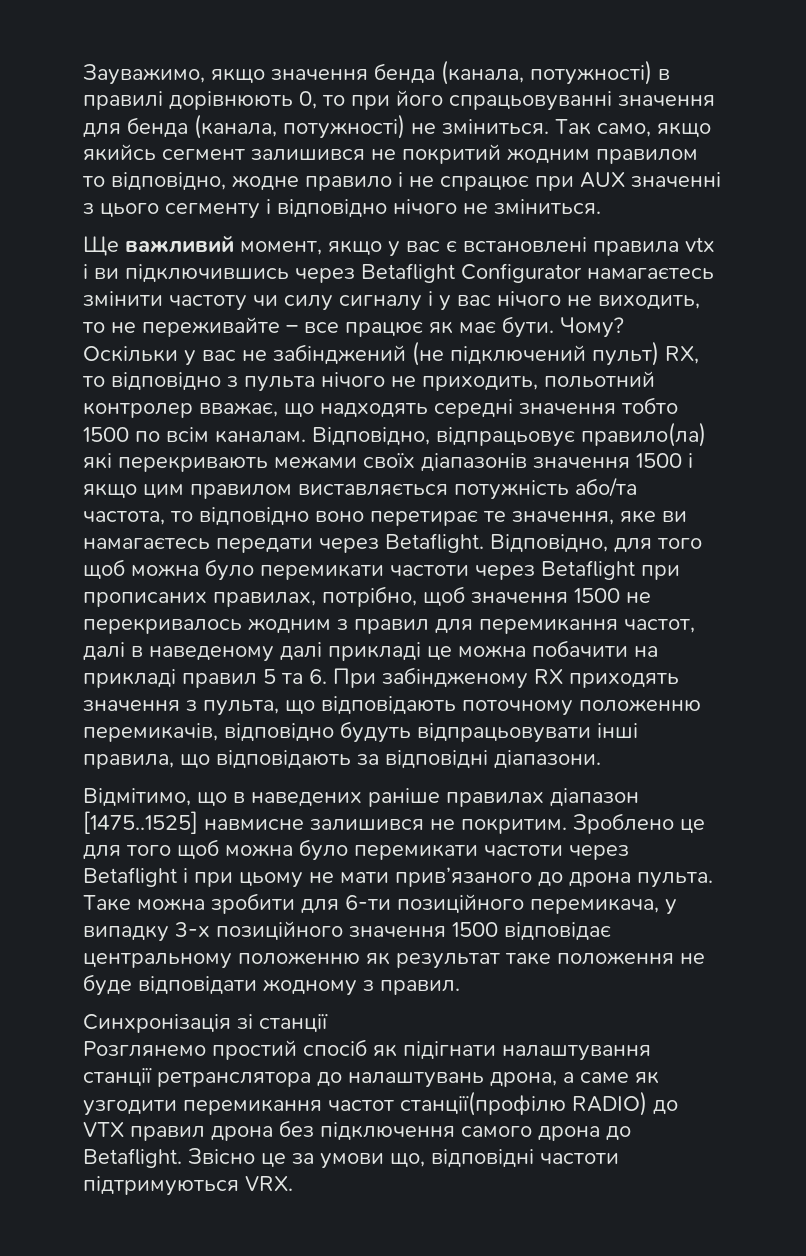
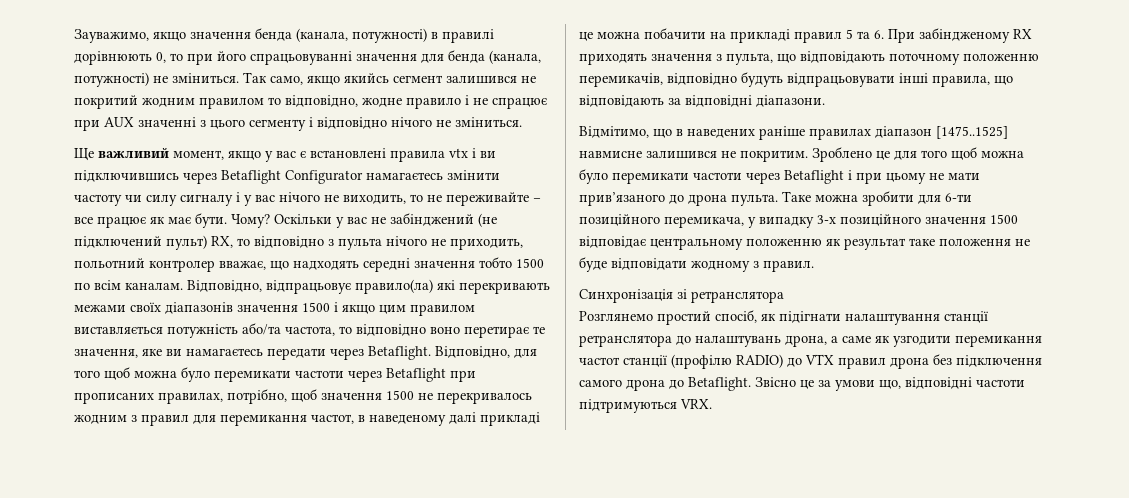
- Відповідно, для того щоб можна було перемикати частоти через Betaflight при прописаних правилах, потрібно, щоб значення 1500 не перекривалось жодним з правил для перемикання частот, далі в наведеному далі прикладі це можна побачити на прикладі правил 5 та 6. При забіндженому RX приходять значення з пульта, що відповідають поточному положенню перемикачів, відповідно будуть відпрацьовувати інші правила, що відповідають за відповідні діапазони.
+ Відповідно, для того щоб можна було перемикати частоти через Betaflight при прописаних правилах, потрібно, щоб значення 1500 не перекривалось жодним з правил для перемикання частот, в наведеному далі прикладі це можна побачити на прикладі правил 5 та 6. При забіндженому RX приходять значення з пульта, що відповідають поточному положенню перемикачів, відповідно будуть відпрацьовувати інші правила, що відповідають за відповідні діапазони.
- Синхронізація зі станції
+ Синхронізація зі ретранслятора
- Розглянемо простий спосіб як підігнати налаштування станції ретранслятора до налаштувань дрона, а саме як узгодити перемикання частот станції(профілю RADIO) до VTX правил дрона без підключення самого дрона до Betaflight.
+ Розглянемо простий спосіб, як підігнати налаштування станції ретранслятора до налаштувань дрона, а саме як узгодити перемикання частот станції (профілю RADIO) до VTX правил дрона без підключення самого дрона до Betaflight.

